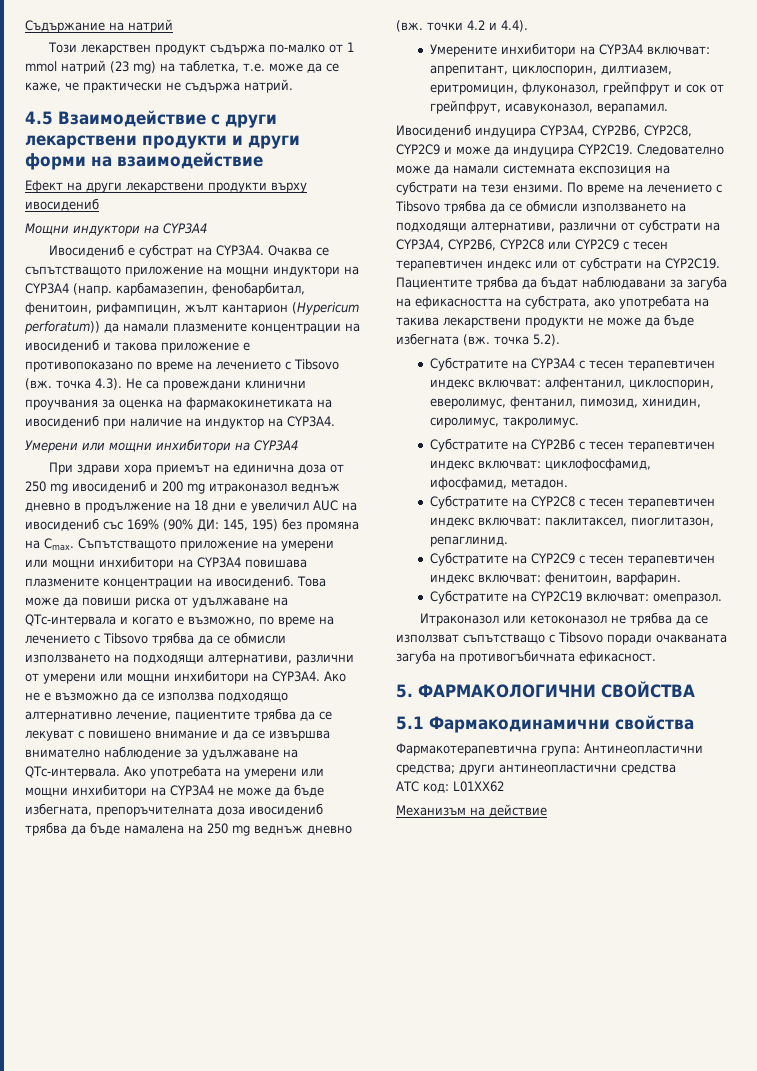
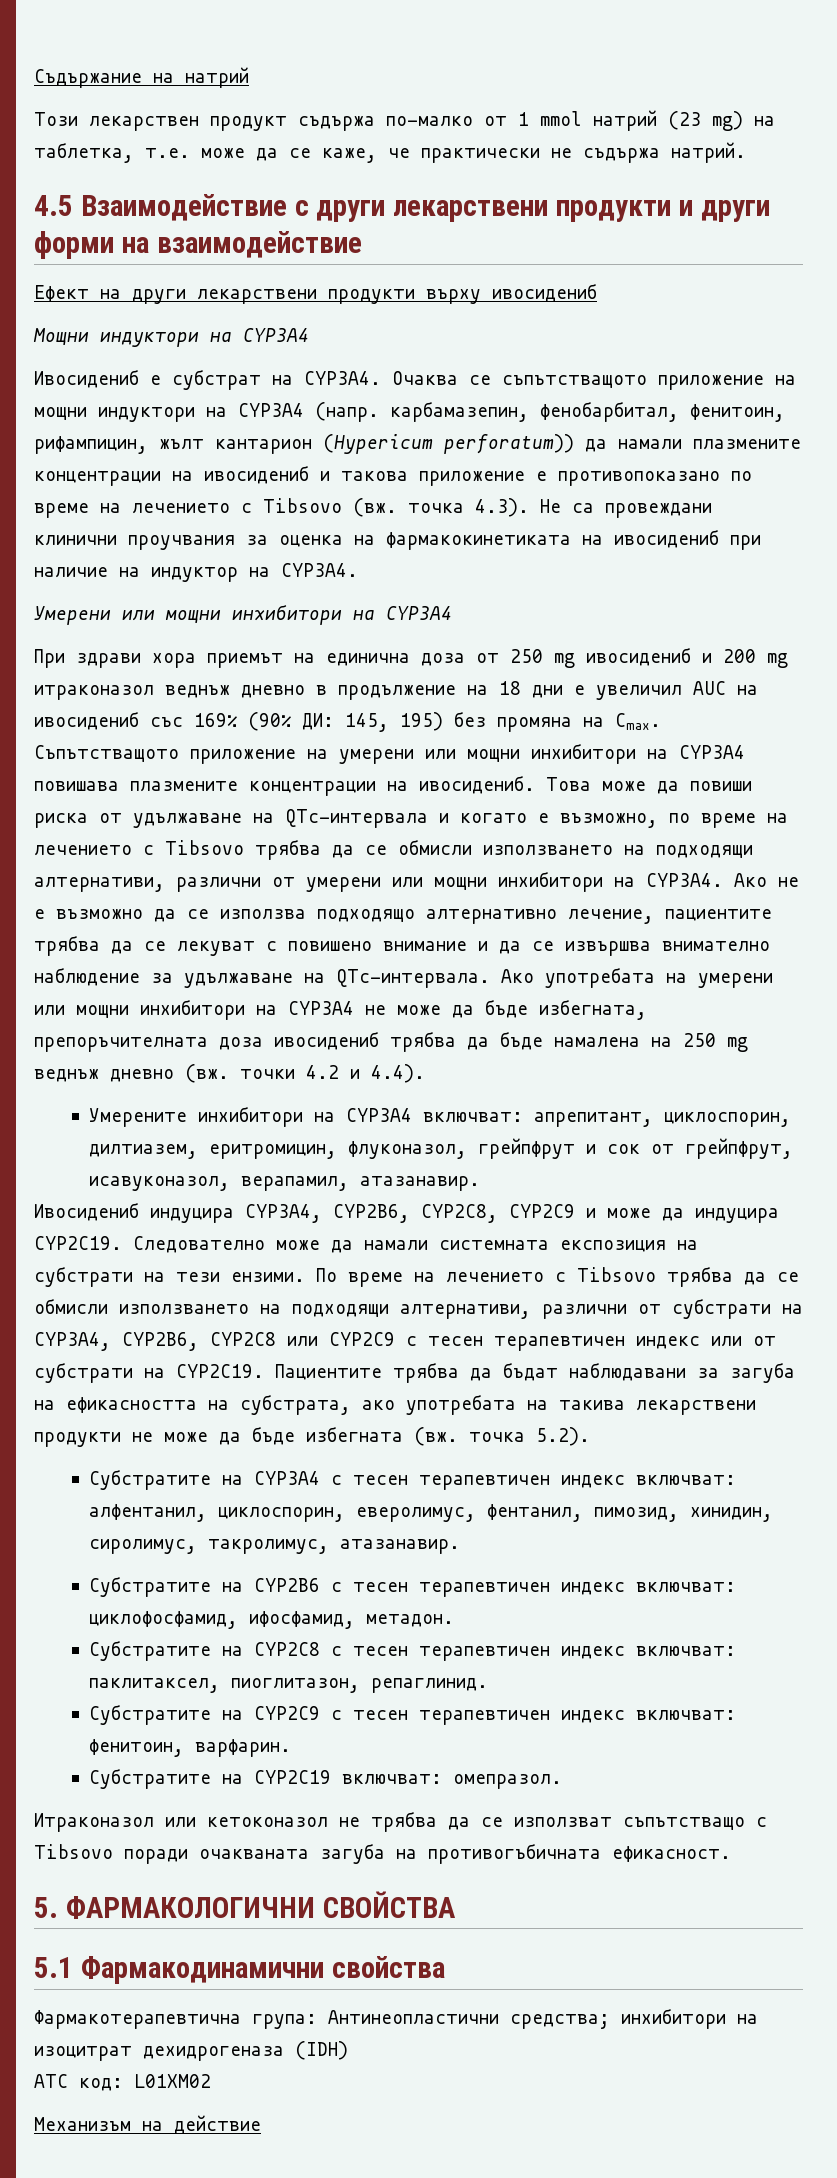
- Умерените инхибитори на CYP3A4 включват: апрепитант, циклоспорин, дилтиазем, еритромицин, флуконазол, грейпфрут и сок от грейпфрут, исавуконазол, верапамил.
+ Умерените инхибитори на CYP3A4 включват: апрепитант, циклоспорин, дилтиазем, еритромицин, флуконазол, грейпфрут и сок от грейпфрут, исавуконазол, верапамил, атазанавир.
- Субстратите на CYP3A4 с тесен терапевтичен индекс включват: алфентанил, циклоспорин, еверолимус, фентанил, пимозид, хинидин, сиролимус, такролимус.
+ Субстратите на CYP3A4 с тесен терапевтичен индекс включват: алфентанил, циклоспорин, еверолимус, фентанил, пимозид, хинидин, сиролимус, такролимус, атазанавир.
- Фармакотерапевтична група: Антинеопластични средства; други антинеопластични средства
+ Фармакотерапевтична група: Антинеопластични средства; инхибитори на изоцитрат дехидрогеназа (IDH)
- АTC код: L01XX62
+ АTC код: L01XM02

